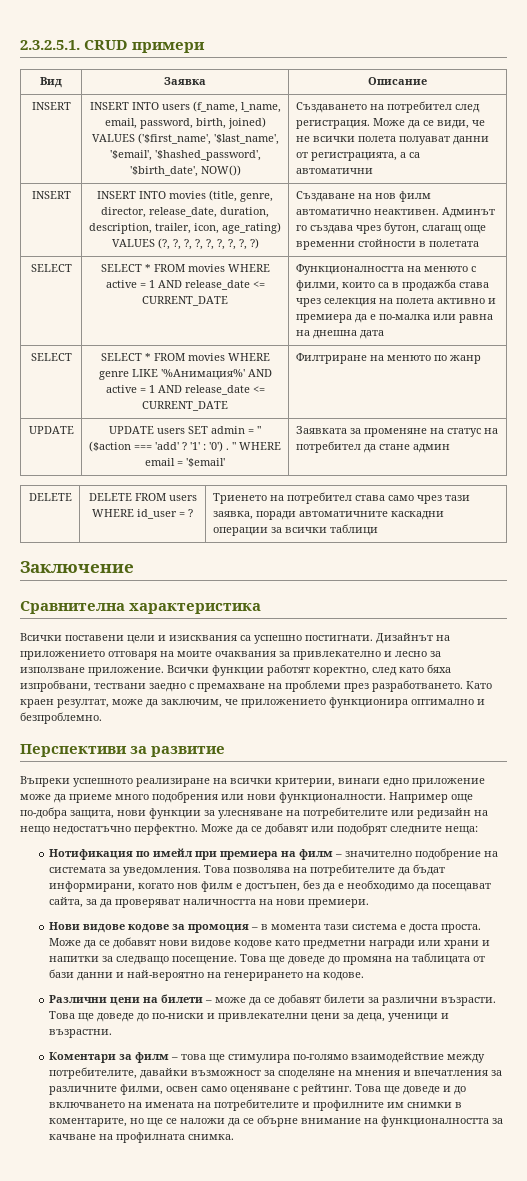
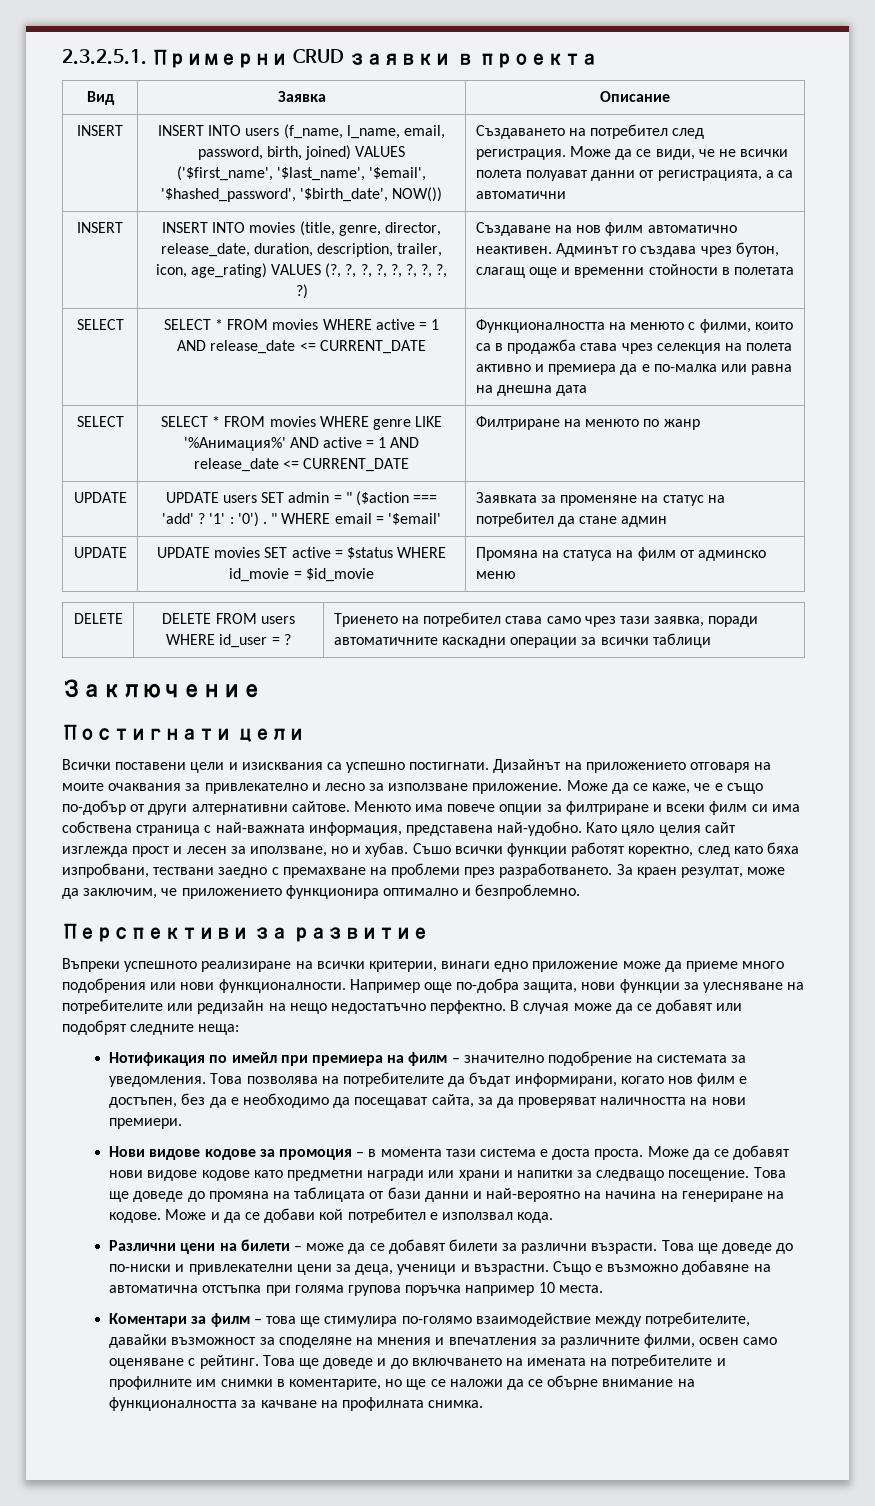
- 2.3.2.5.1. CRUD примери
+ 2.3.2.5.1. Примерни CRUD заявки в проекта
- Админът го създава чрез бутон, слагащ още временни стойности в полетата
+ Админът го създава чрез бутон, слагащ още и временни стойности в полетата
+ UPDATE | UPDATE movies SET active = $status WHERE id_movie = $id_movie | Промяна на статуса на филм от админско меню
- Сравнителна характеристика
+ Постигнати цели
- Всички функции работят коректно, след като бяха изпробвани, тествани заедно с премахване на проблеми през разработването.
+ Може да се каже, че е също по-добър от други алтернативни сайтове. Менюто има повече опции за филтриране и всеки филм си има собствена страница с най-важната информация, представена най-удобно. Като цяло целия сайт изглежда прост и лесен за иползване, но и хубав. Съшо всички функции работят коректно, след като бяха изпробвани, тествани заедно с премахване на проблеми през разработването.
- Като краен резултат, може да заключим, че приложението функционира оптимално и безпроблемно.
+ За краен резултат, може да заключим, че приложението функционира оптимално и безпроблемно.
- Може да се добавят или подобрят следните неща:
+ В случая може да се добавят или подобрят следните неща:
- Това ще доведе до промяна на таблицата от бази данни и най-вероятно на генерирането на кодове.
+ Това ще доведе до промяна на таблицата от бази данни и най-вероятно на начина на генериране на кодове. Може и да се добави кой потребител е използвал кода.
+ Също е възможно добавяне на автоматична отстъпка при голяма групова поръчка например 10 места.

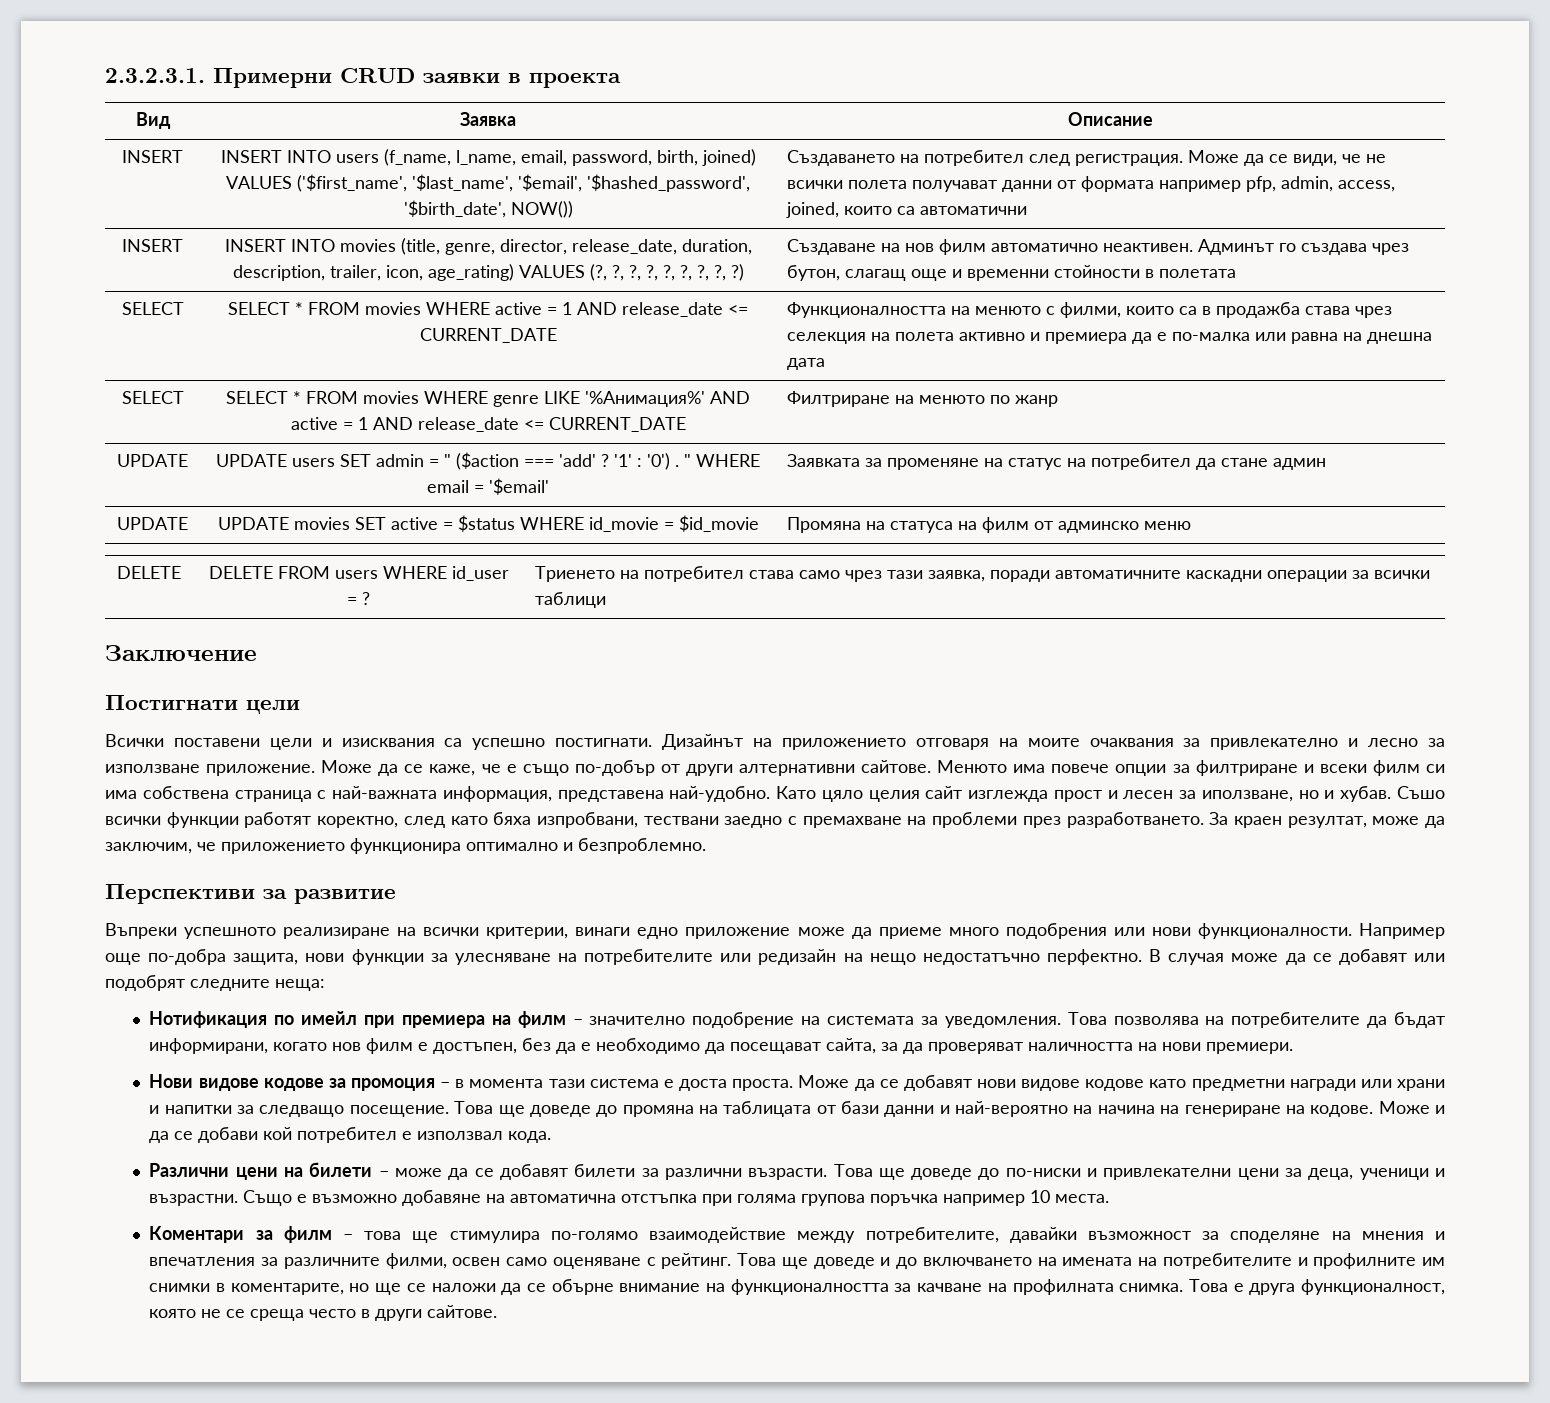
- 2.3.2.5.1. Примерни CRUD заявки в проекта
+ 2.3.2.3.1. Примерни CRUD заявки в проекта
- Може да се види, че не всички полета полуават данни от регистрацията, а са автоматични
+ Може да се види, че не всички полета получават данни от формата например pfp, admin, access, joined, които са автоматични
+ Това е друга функционалност, която не се среща често в други сайтове.

